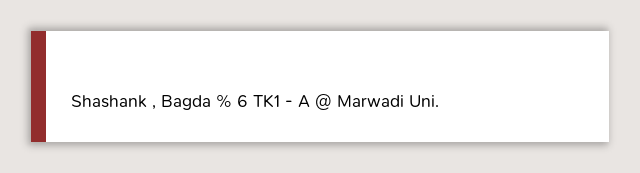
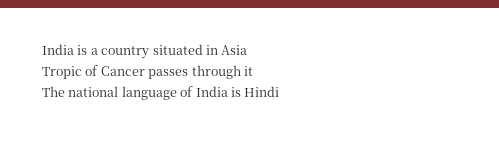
- Shashank , Bagda % 6 TK1 - A @ Marwadi Uni.
+ India is a country situated in Asia
+ Tropic of Cancer passes through it
+ The national language of India is Hindi

